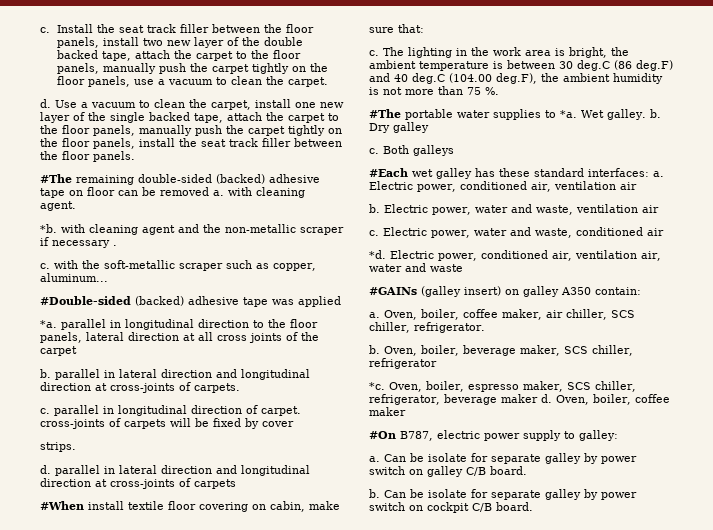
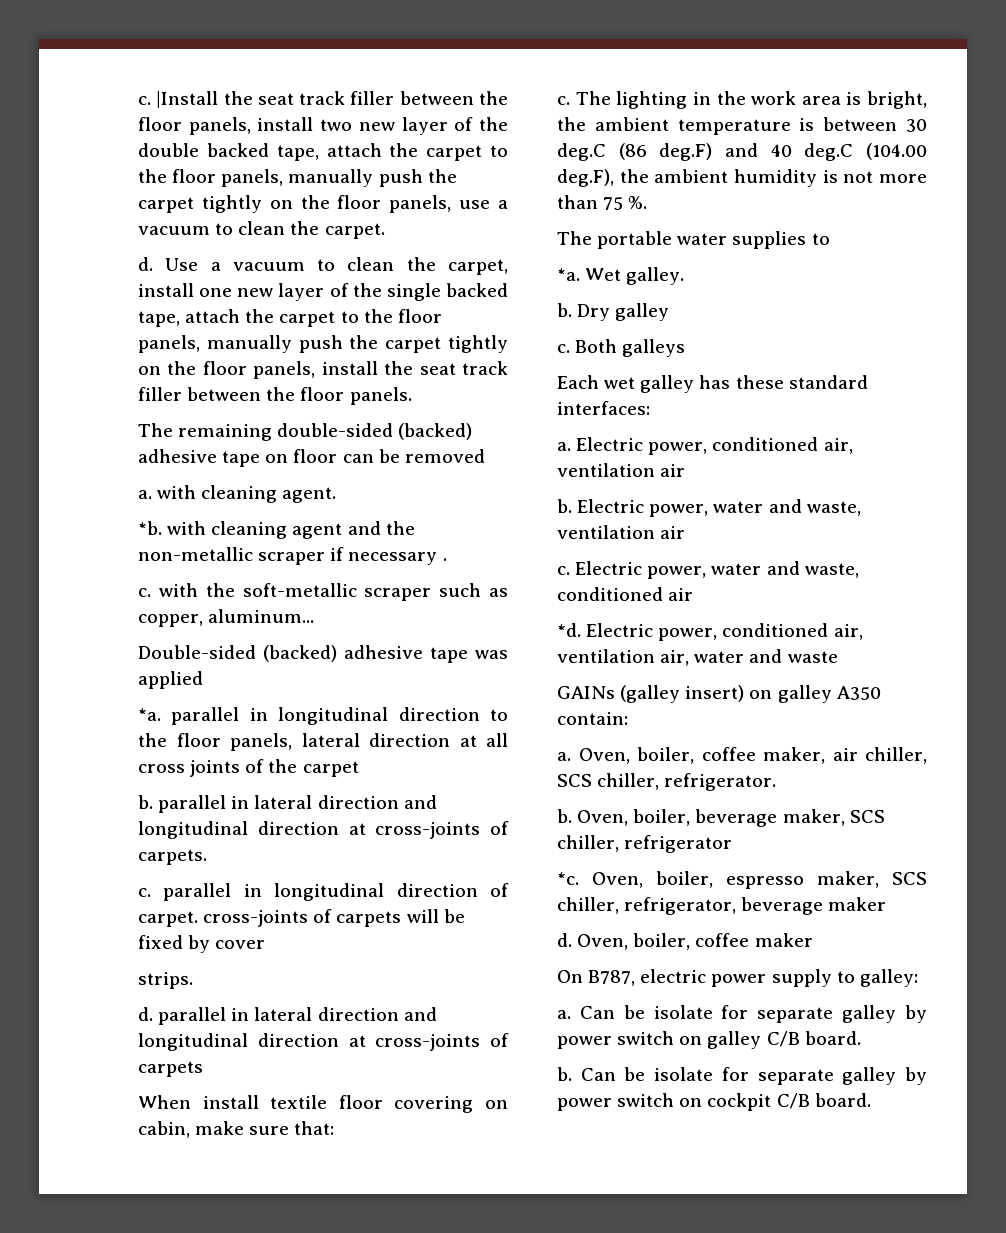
- c. Install the seat track filler between the floor panels, install two new layer of the double backed tape, attach the carpet to the floor panels, manually push the carpet tightly on the floor panels, use a vacuum to clean the carpet.
+ c. |Install the seat track filler between the floor panels, install two new layer of the double backed tape, attach the carpet to the floor panels, manually push the carpet tightly on the floor panels, use a vacuum to clean the carpet.
- #The remaining double-sided (backed) adhesive tape on floor can be removed a. with cleaning agent.
+ The remaining double-sided (backed) adhesive tape on floor can be removed
+ a. with cleaning agent.
- #Double-sided (backed) adhesive tape was applied
+ Double-sided (backed) adhesive tape was applied
- #When install textile floor covering on cabin, make sure that:
+ When install textile floor covering on cabin, make sure that:
- #The portable water supplies to *a.
+ The portable water supplies to
+ *a.
- Wet galley. b.
+ Wet galley.
+ b.
- #Each wet galley has these standard interfaces: a.
+ Each wet galley has these standard interfaces:
+ a.
- #GAINs (galley insert) on galley A350 contain:
+ GAINs (galley insert) on galley A350 contain:
- Oven, boiler, espresso maker, SCS chiller, refrigerator, beverage maker d.
+ Oven, boiler, espresso maker, SCS chiller, refrigerator, beverage maker
+ d.
- #On B787, electric power supply to galley:
+ On B787, electric power supply to galley:

